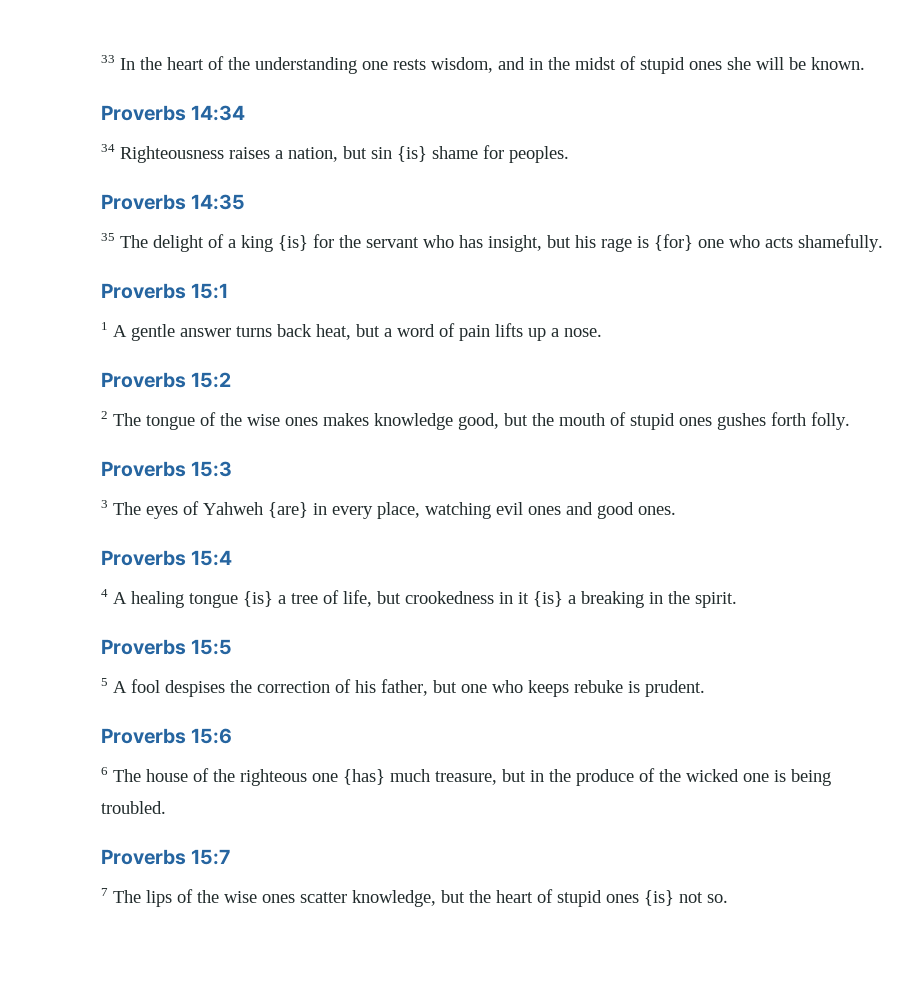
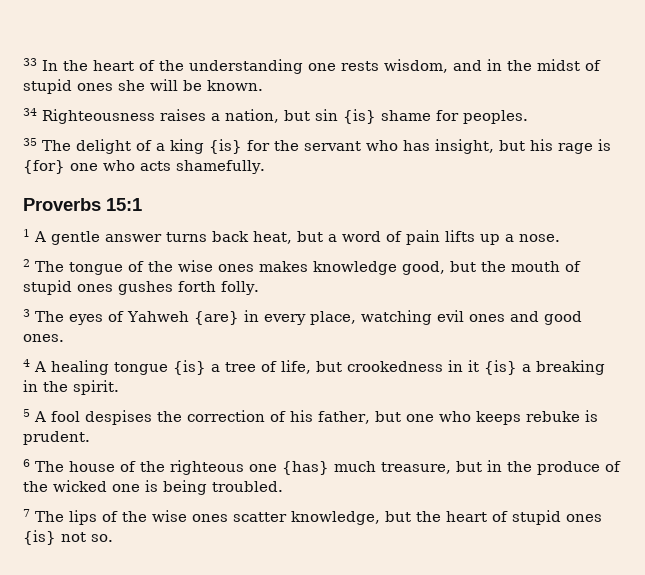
- Proverbs 14:34
- Proverbs 14:35
- Proverbs 15:2
- Proverbs 15:3
- Proverbs 15:4
- Proverbs 15:5
- Proverbs 15:6
- Proverbs 15:7

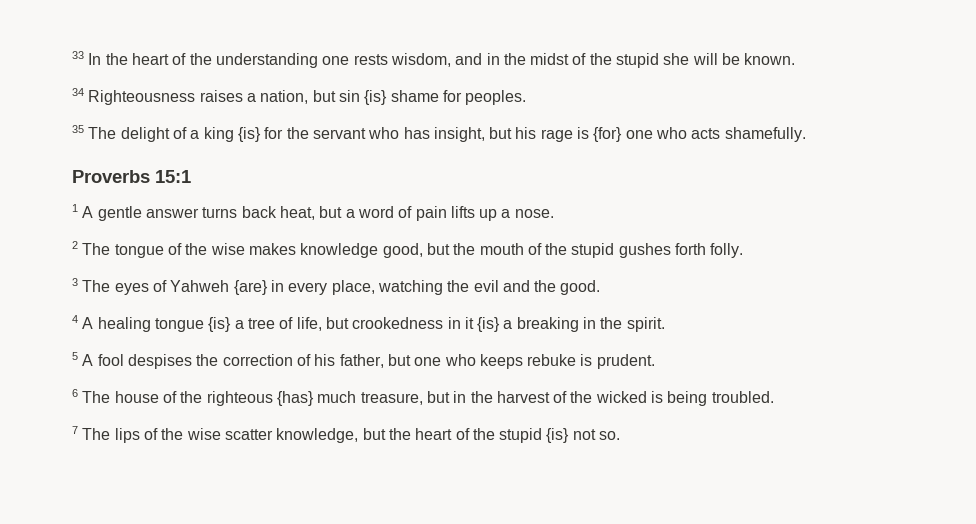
- 33 In the heart of the understanding one rests wisdom, and in the midst of stupid ones she will be known.
+ 33 In the heart of the understanding one rests wisdom, and in the midst of the stupid she will be known.
- 2 The tongue of the wise ones makes knowledge good, but the mouth of stupid ones gushes forth folly.
+ 2 The tongue of the wise makes knowledge good, but the mouth of the stupid gushes forth folly.
- 3 The eyes of Yahweh {are} in every place, watching evil ones and good ones.
+ 3 The eyes of Yahweh {are} in every place, watching the evil and the good.
- 6 The house of the righteous one {has} much treasure, but in the produce of the wicked one is being troubled.
+ 6 The house of the righteous {has} much treasure, but in the harvest of the wicked is being troubled.
- 7 The lips of the wise ones scatter knowledge, but the heart of stupid ones {is} not so.
+ 7 The lips of the wise scatter knowledge, but the heart of the stupid {is} not so.

